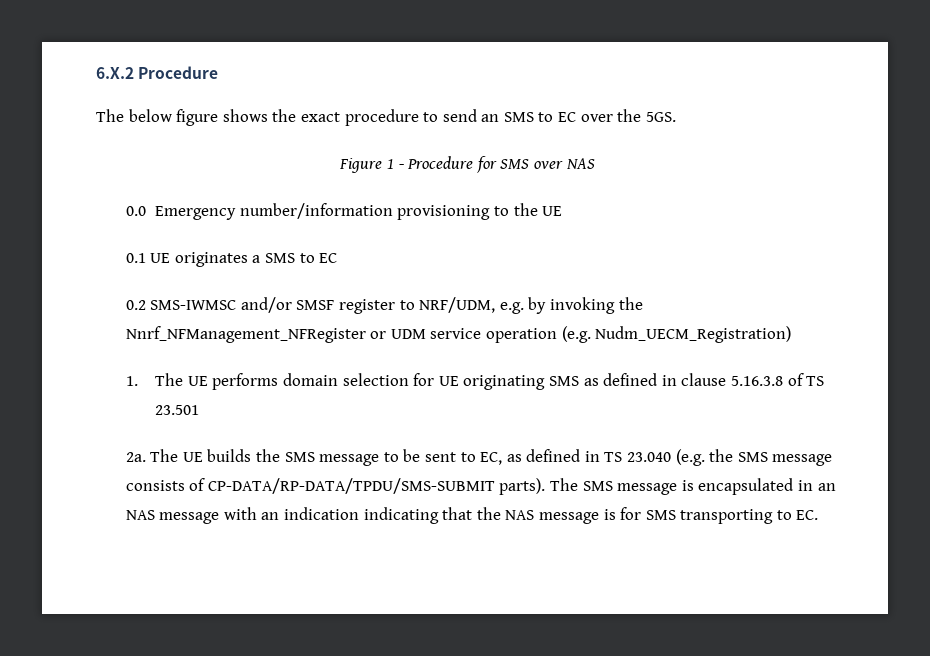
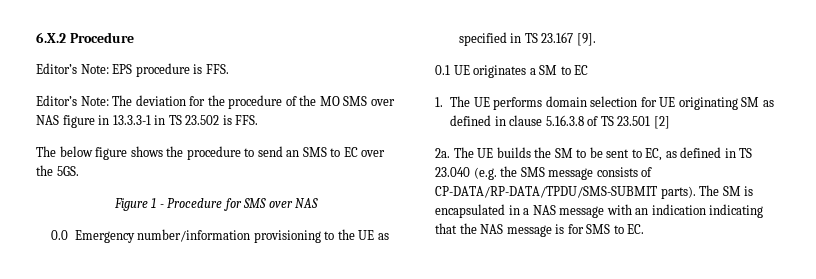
+ Editor’s Note: EPS procedure is FFS.
+ Editor’s Note: The deviation for the procedure of the MO SMS over NAS figure in 13.3.3-1 in TS 23.502 is FFS.
- The below figure shows the exact procedure to send an SMS to EC over the 5GS.
+ The below figure shows the procedure to send an SMS to EC over the 5GS.
- 0.0 Emergency number/information provisioning to the UE
+ 0.0 Emergency number/information provisioning to the UE as specified in TS 23.167 [9].
- 0.1 UE originates a SMS to EC
- 0.2 SMS-IWMSC and/or SMSF register to NRF/UDM, e.g. by invoking the Nnrf_NFManagement_NFRegister or UDM service operation (e.g. Nudm_UECM_Registration)
+ 0.1 UE originates a SM to EC
- 1. The UE performs domain selection for UE originating SMS as defined in clause 5.16.3.8 of TS 23.501
+ 1. The UE performs domain selection for UE originating SM as defined in clause 5.16.3.8 of TS 23.501 [2]
- The UE builds the SMS message to be sent to EC, as defined in TS 23.040 (e.g. the SMS message consists of CP-DATA/RP-DATA/TPDU/SMS-SUBMIT parts).
+ The UE builds the SM to be sent to EC, as defined in TS 23.040 (e.g. the SMS message consists of CP-DATA/RP-DATA/TPDU/SMS-SUBMIT parts).
- The SMS message is encapsulated in an NAS message with an indication indicating that the NAS message is for SMS transporting to EC.
+ The SM is encapsulated in a NAS message with an indication indicating that the NAS message is for SMS to EC.

